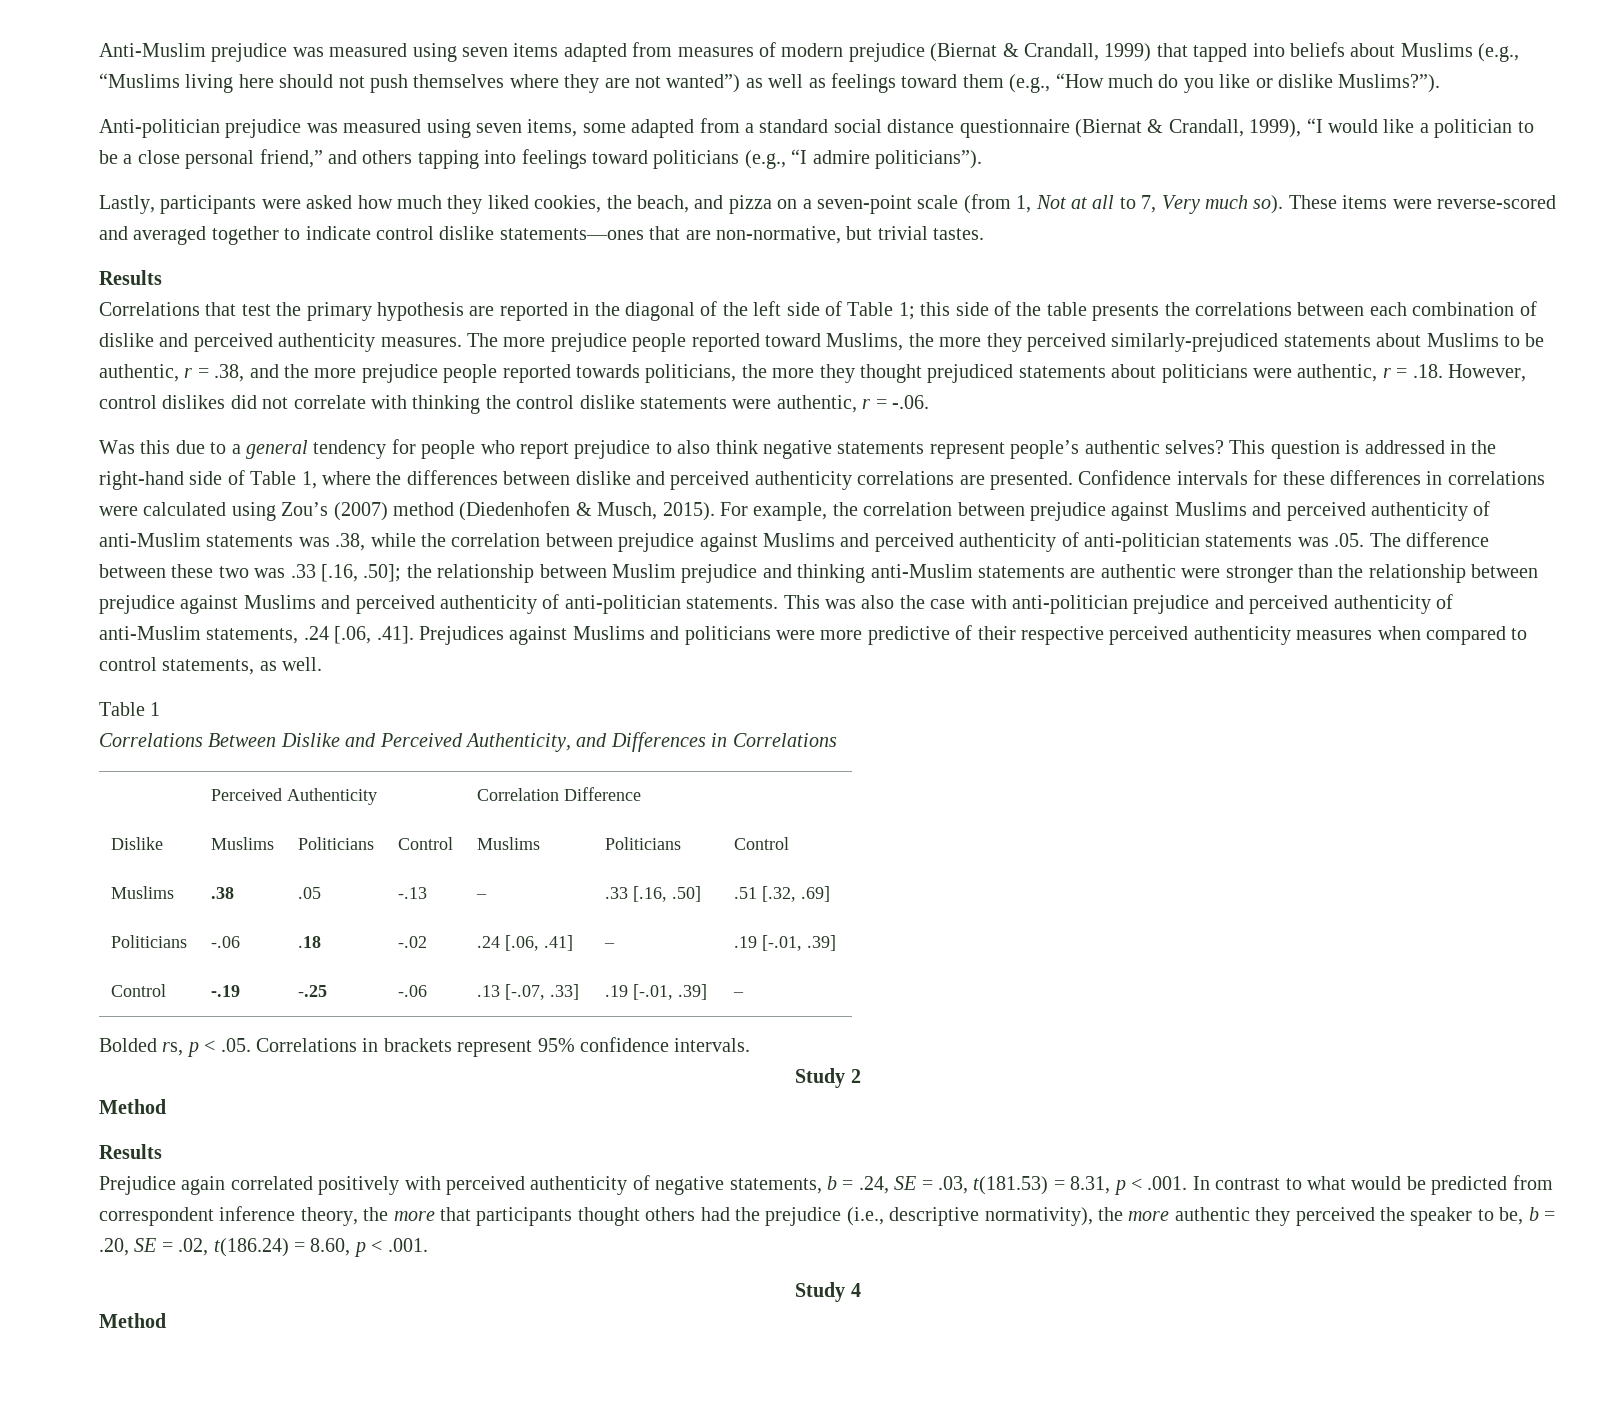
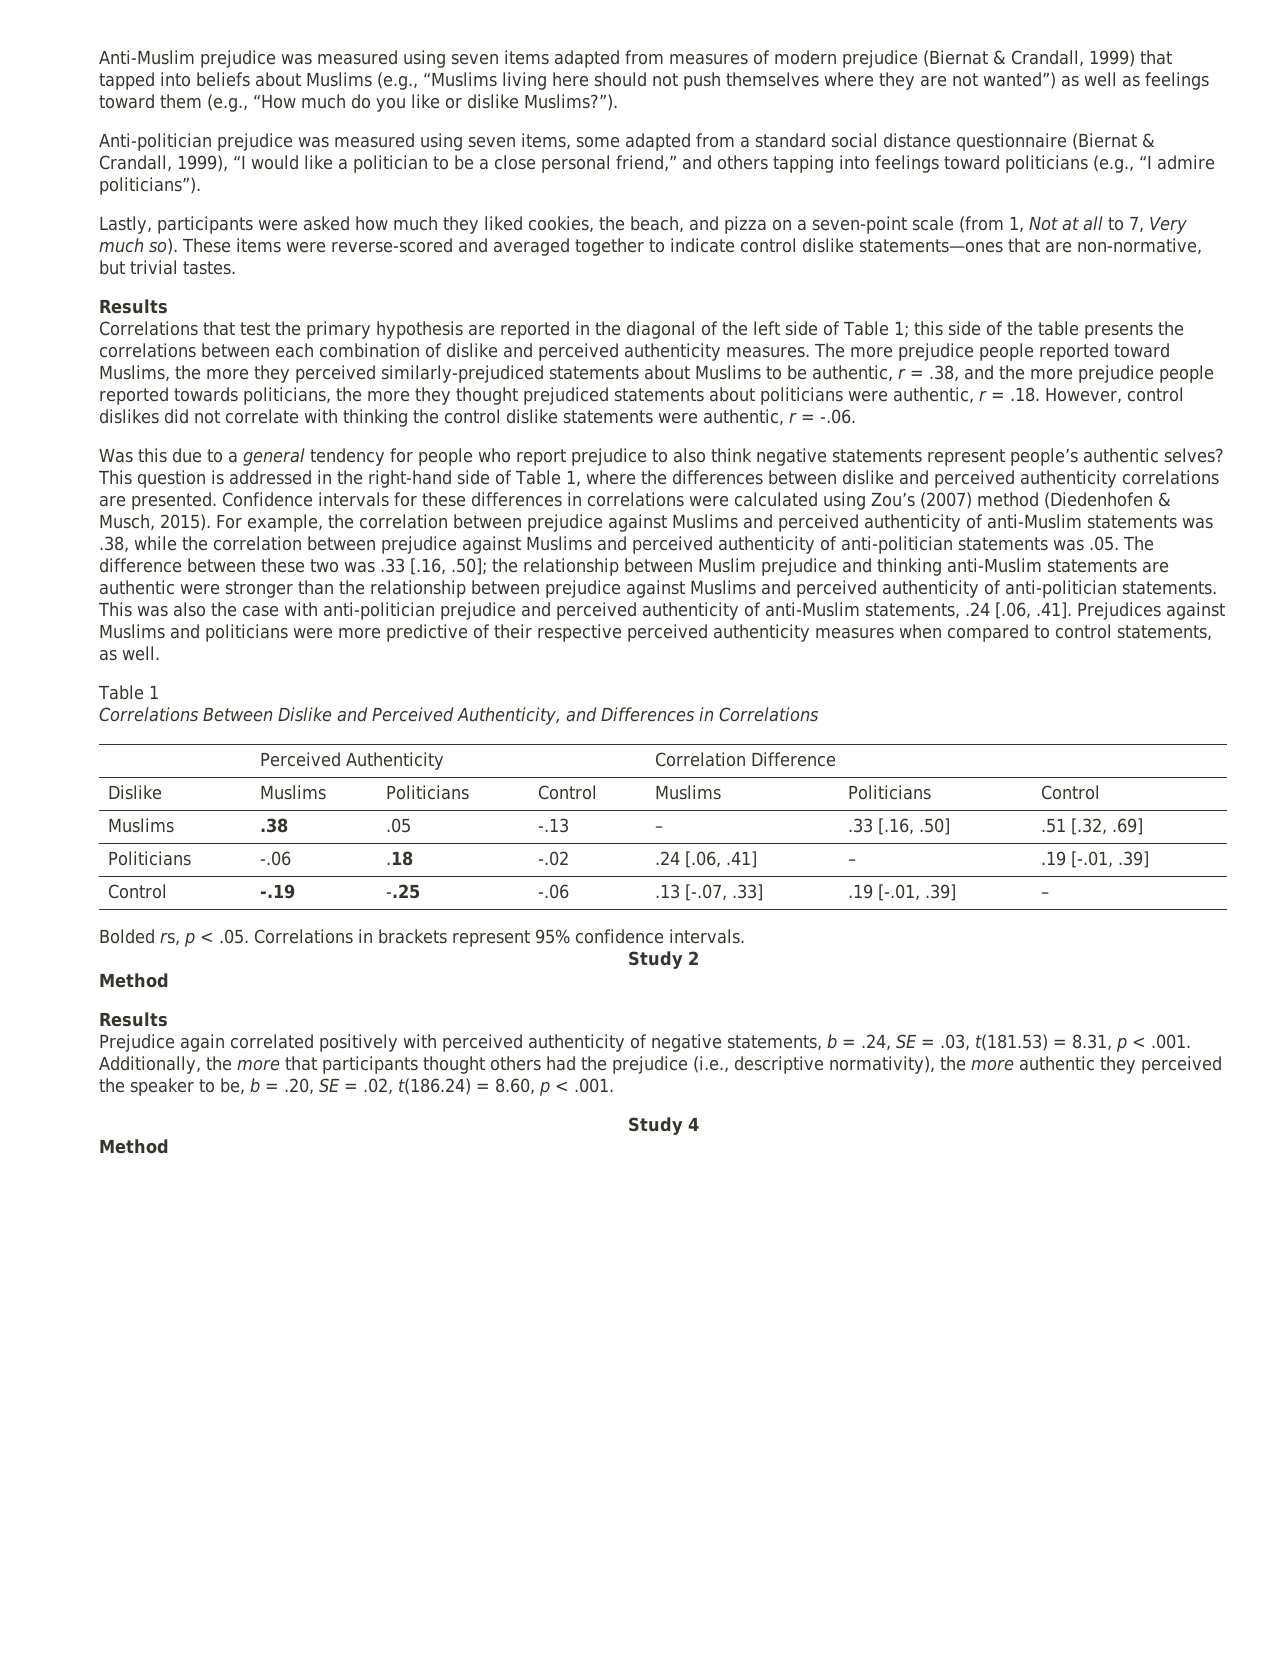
- Prejudice again correlated positively with perceived authenticity of negative statements, b = .24, SE = .03, t(181.53) = 8.31, p < .001. In contrast to what would be predicted from correspondent inference theory, the more that participants thought others had the prejudice (i.e., descriptive normativity), the more authentic they perceived the speaker to be, b = .20, SE = .02, t(186.24) = 8.60, p < .001.
+ Prejudice again correlated positively with perceived authenticity of negative statements, b = .24, SE = .03, t(181.53) = 8.31, p < .001. Additionally, the more that participants thought others had the prejudice (i.e., descriptive normativity), the more authentic they perceived the speaker to be, b = .20, SE = .02, t(186.24) = 8.60, p < .001.

